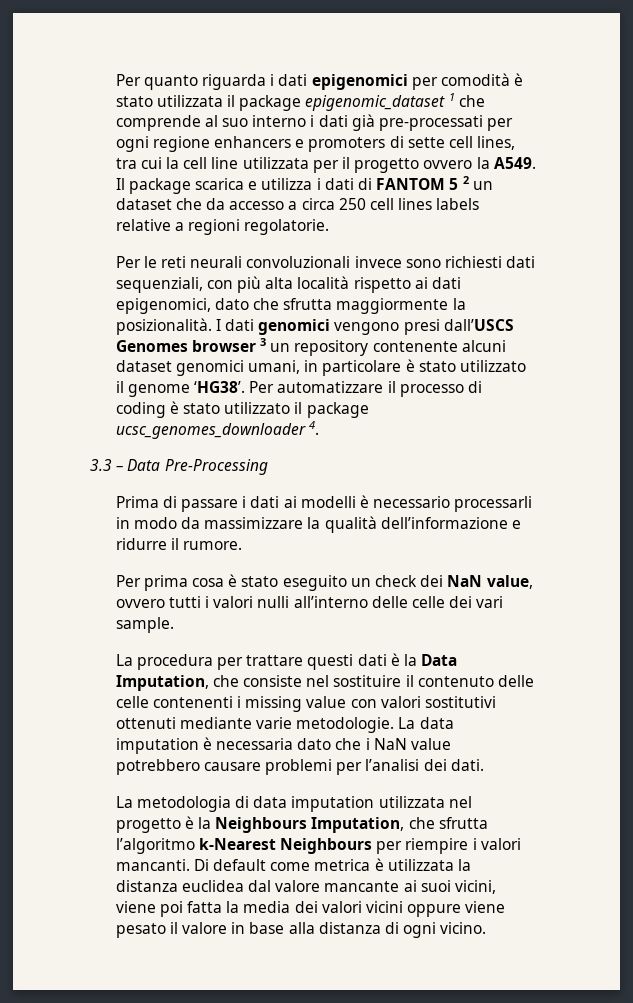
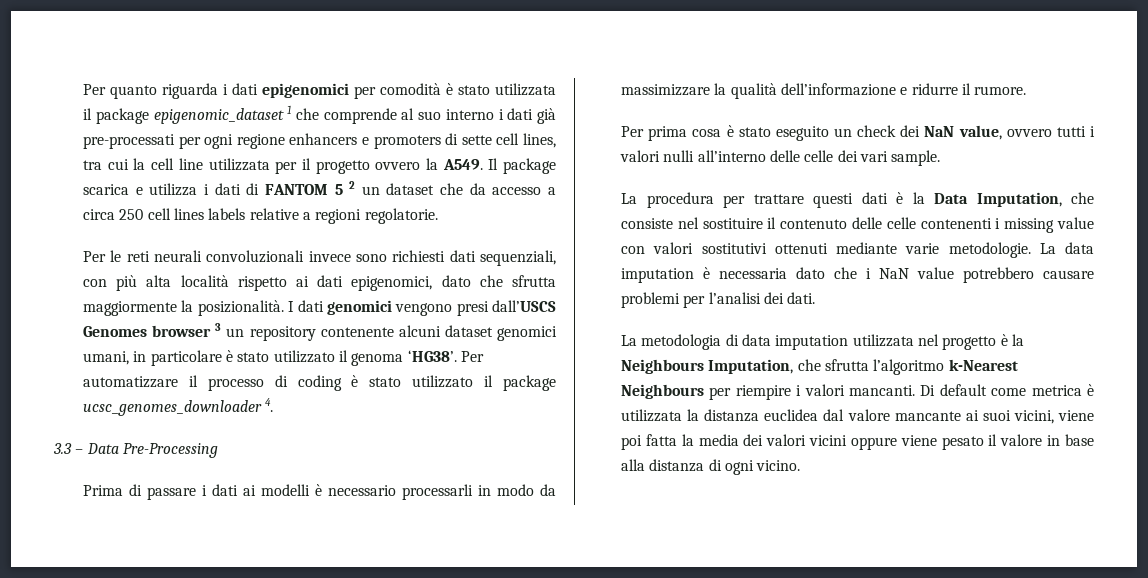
- I dati genomici vengono presi dall’USCS Genomes browser 3 un repository contenente alcuni dataset genomici umani, in particolare è stato utilizzato il genome ‘HG38’.
+ I dati genomici vengono presi dall’USCS Genomes browser 3 un repository contenente alcuni dataset genomici umani, in particolare è stato utilizzato il genoma ‘HG38’.

